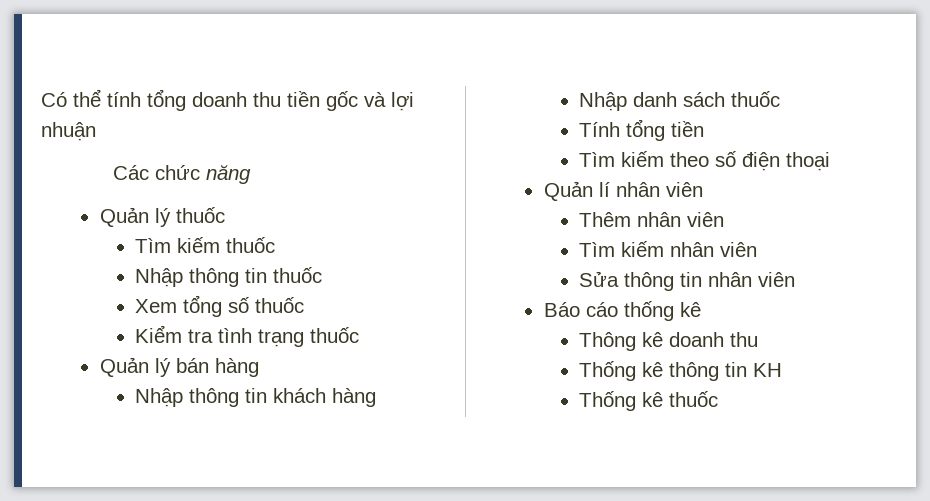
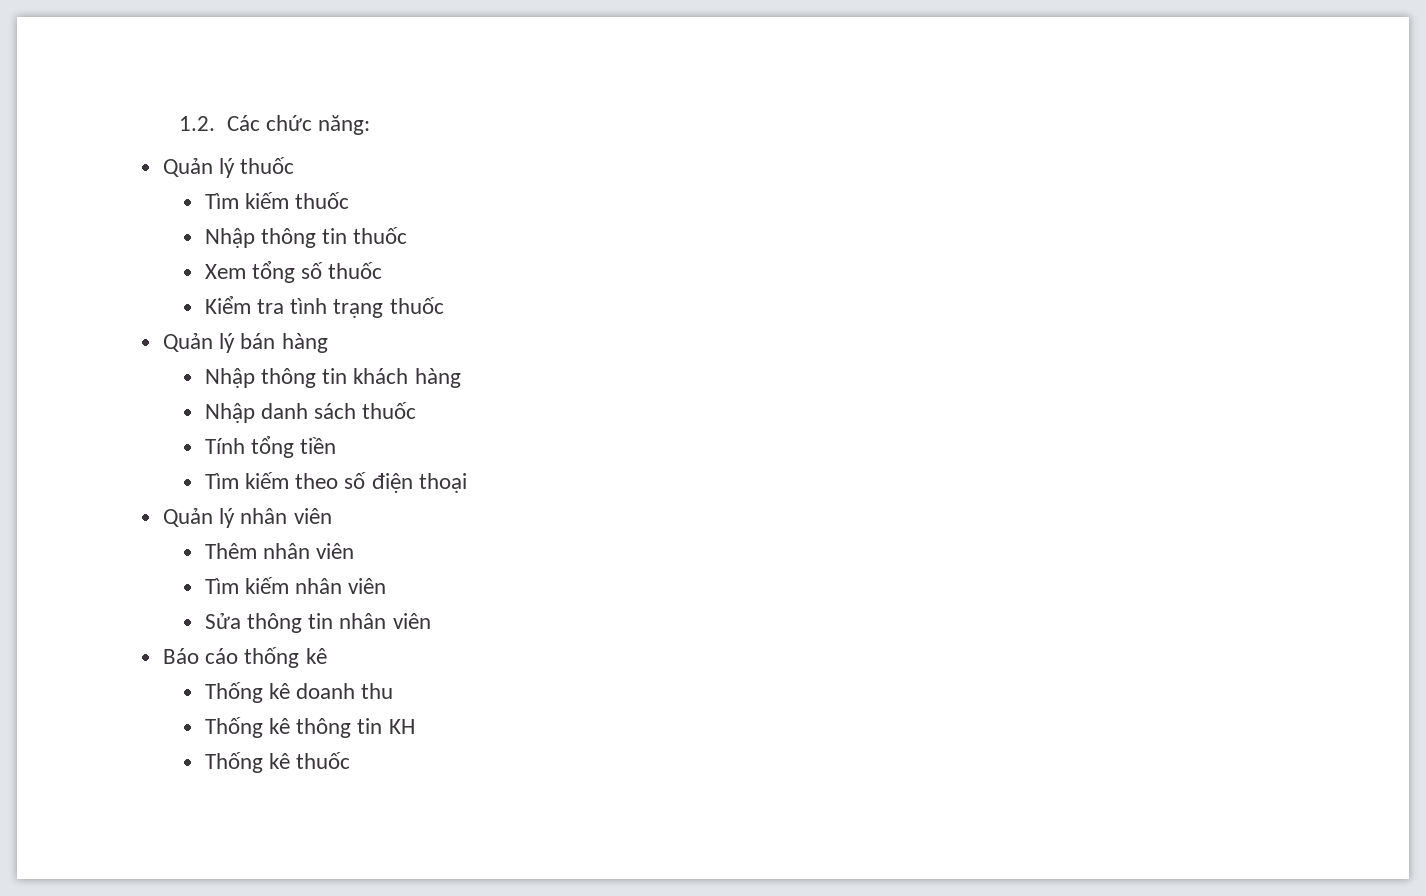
- Có thể tính tổng doanh thu tiền gốc và lợi nhuận
- Các chức năng
+ 1.2. Các chức năng:
- Quản lí nhân viên
+ Quản lý nhân viên
- Thông kê doanh thu
+ Thống kê doanh thu

